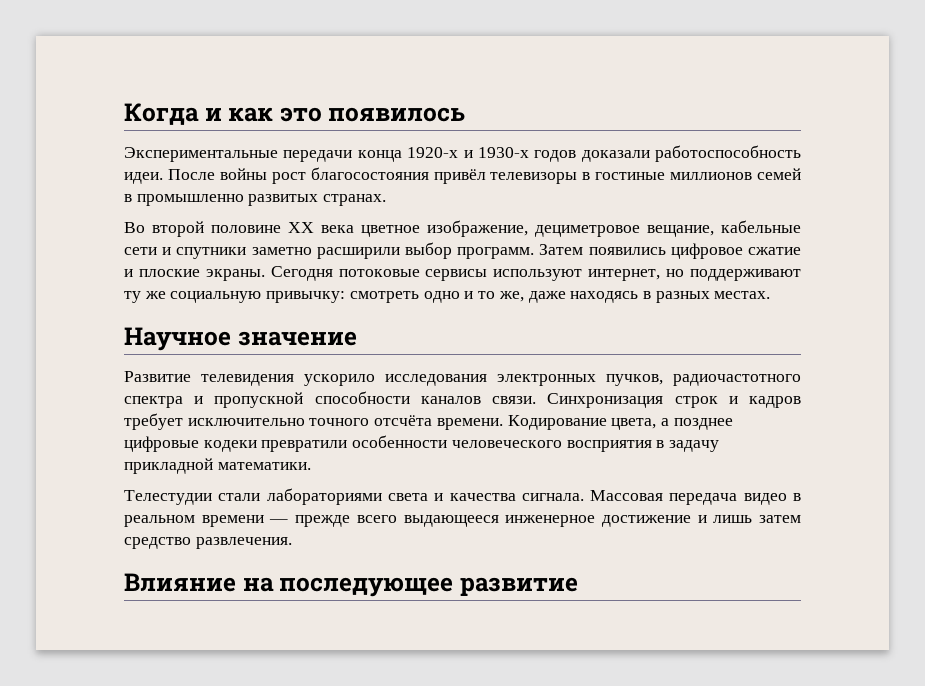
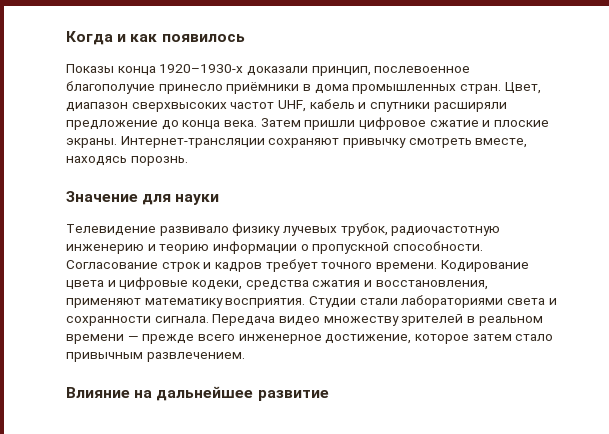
- Когда и как это появилось
+ Когда и как появилось
- Экспериментальные передачи конца 1920-х и 1930-х годов доказали работоспособность идеи. После войны рост благосостояния привёл телевизоры в гостиные миллионов семей в промышленно развитых странах.
- Во второй половине XX века цветное изображение, дециметровое вещание, кабельные сети и спутники заметно расширили выбор программ. Затем появились цифровое сжатие и плоские экраны.
+ Показы конца 1920–1930-х доказали принцип, послевоенное благополучие принесло приёмники в дома промышленных стран. Цвет, диапазон сверхвысоких частот UHF, кабель и спутники расширяли предложение до конца века. Затем пришли цифровое сжатие и плоские экраны.
- Сегодня потоковые сервисы используют интернет, но поддерживают ту же социальную привычку: смотреть одно и то же, даже находясь в разных местах.
- Научное значение
- Развитие телевидения ускорило исследования электронных пучков, радиочастотного спектра и пропускной способности каналов связи. Синхронизация строк и кадров требует исключительно точного отсчёта времени. Кодирование цвета, а позднее цифровые кодеки превратили особенности человеческого восприятия в задачу прикладной математики.
- Телестудии стали лабораториями света и качества сигнала. Массовая передача видео в реальном времени — прежде всего выдающееся инженерное достижение и лишь затем средство развлечения.
+ Интернет-трансляции сохраняют привычку смотреть вместе, находясь порознь.
+ Значение для науки
+ Телевидение развивало физику лучевых трубок, радиочастотную инженерию и теорию информации о пропускной способности. Согласование строк и кадров требует точного времени. Кодирование цвета и цифровые кодеки, средства сжатия и восстановления, применяют математику восприятия. Студии стали лабораториями света и сохранности сигнала. Передача видео множеству зрителей в реальном времени — прежде всего инженерное достижение, которое затем стало привычным развлечением.
- Влияние на последующее развитие
+ Влияние на дальнейшее развитие

